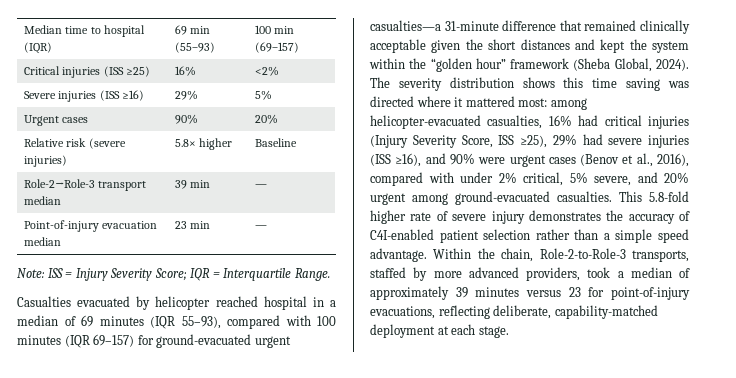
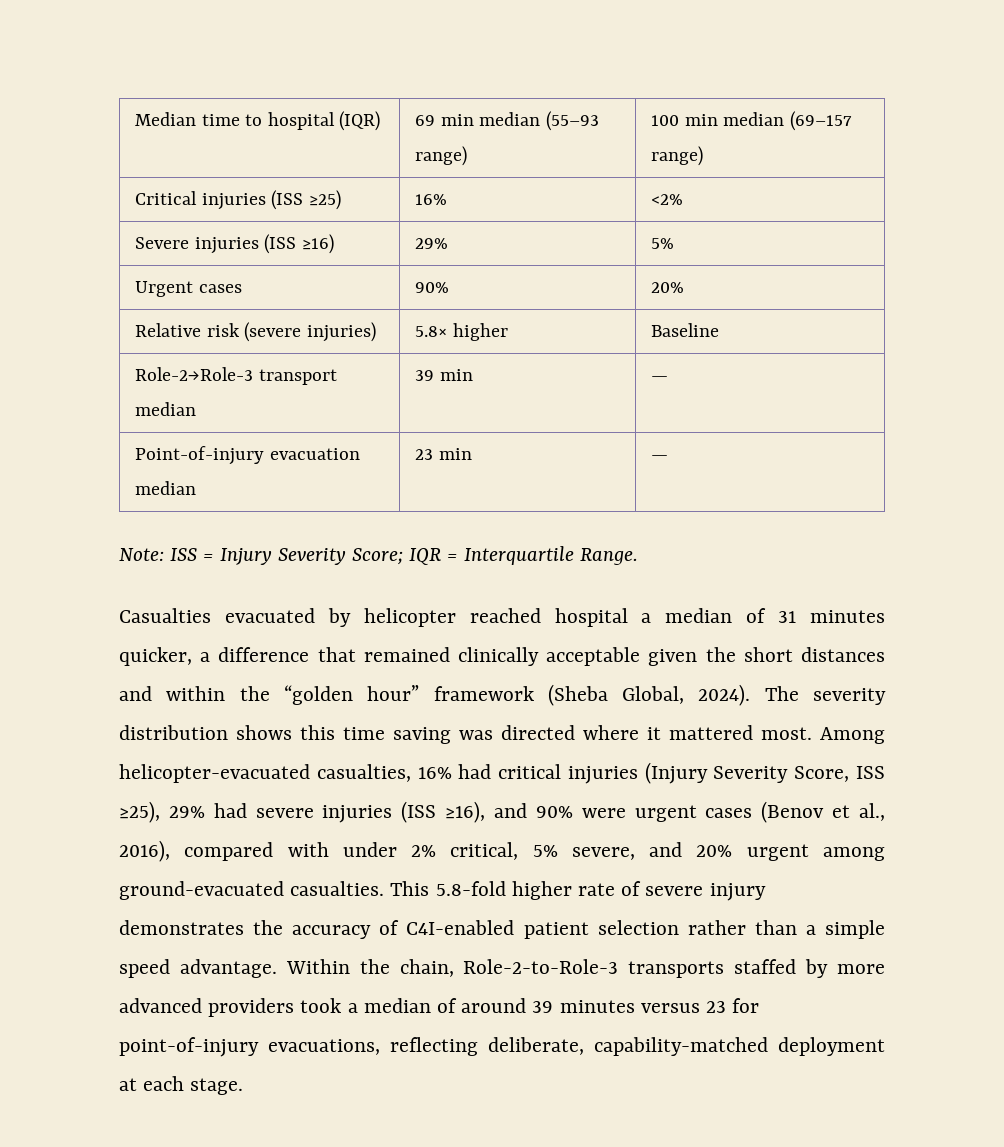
- Median time to hospital (IQR) | 69 min (55–93) | 100 min (69–157)
+ Median time to hospital (IQR) | 69 min median (55–93 range) | 100 min median (69–157 range)
- Casualties evacuated by helicopter reached hospital in a median of 69 minutes (IQR 55–93), compared with 100 minutes (IQR 69–157) for ground-evacuated urgent casualties—a 31-minute difference that remained clinically acceptable given the short distances and kept the system within the “golden hour” framework (Sheba Global, 2024).
+ Casualties evacuated by helicopter reached hospital a median of 31 minutes quicker, a difference that remained clinically acceptable given the short distances and within the “golden hour” framework (Sheba Global, 2024).
- The severity distribution shows this time saving was directed where it mattered most: among helicopter-evacuated casualties, 16% had critical injuries (Injury Severity Score, ISS ≥25), 29% had severe injuries (ISS ≥16), and 90% were urgent cases (Benov et al., 2016), compared with under 2% critical, 5% severe, and 20% urgent among ground-evacuated casualties.
+ The severity distribution shows this time saving was directed where it mattered most. Among helicopter-evacuated casualties, 16% had critical injuries (Injury Severity Score, ISS ≥25), 29% had severe injuries (ISS ≥16), and 90% were urgent cases (Benov et al., 2016), compared with under 2% critical, 5% severe, and 20% urgent among ground-evacuated casualties.
- Within the chain, Role-2-to-Role-3 transports, staffed by more advanced providers, took a median of approximately 39 minutes versus 23 for point-of-injury evacuations, reflecting deliberate, capability-matched deployment at each stage.
+ Within the chain, Role-2-to-Role-3 transports staffed by more advanced providers took a median of around 39 minutes versus 23 for point-of-injury evacuations, reflecting deliberate, capability-matched deployment at each stage.

